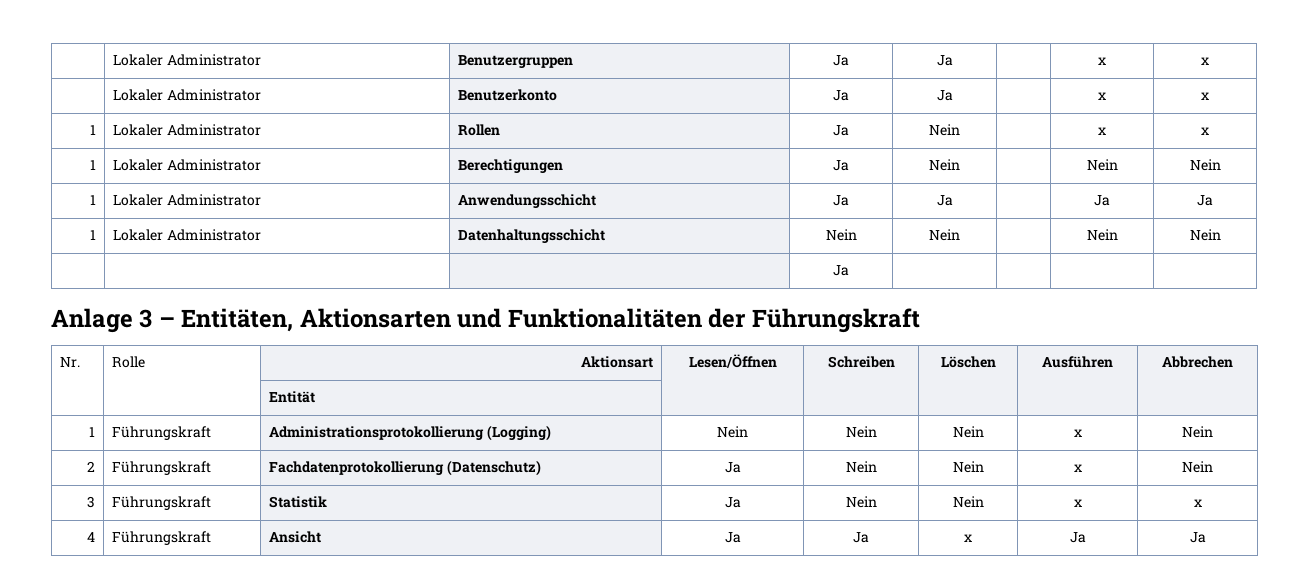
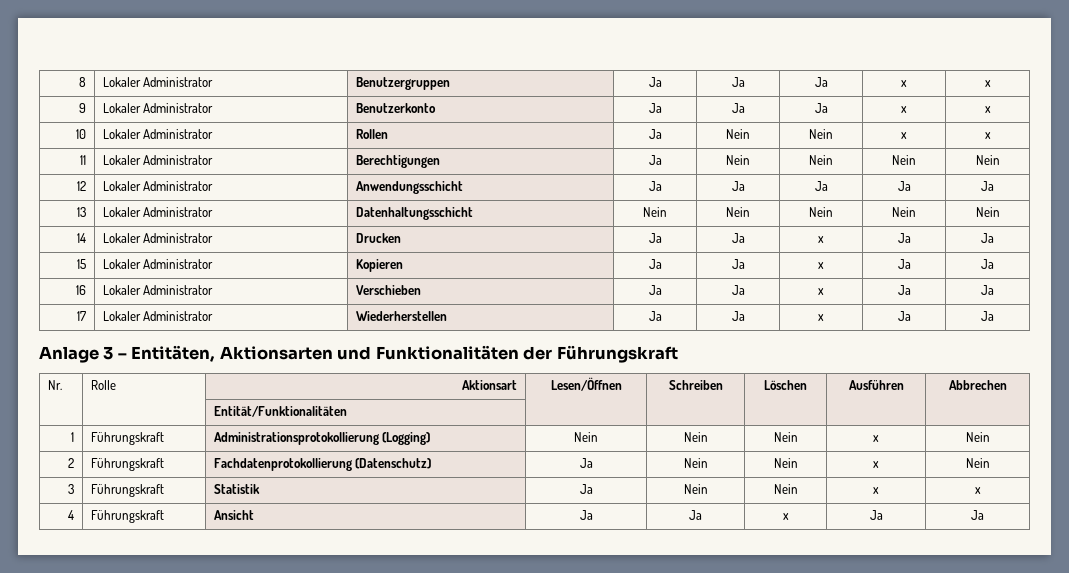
- | Lokaler Administrator | Benutzergruppen | Ja | Ja | | x | x
- | Lokaler Administrator | Benutzerkonto | Ja | Ja | | x | x
- 1 | Lokaler Administrator | Rollen | Ja | Nein | | x | x
- 1 | Lokaler Administrator | Berechtigungen | Ja | Nein | | Nein | Nein
- 1 | Lokaler Administrator | Anwendungsschicht | Ja | Ja | | Ja | Ja
- 1 | Lokaler Administrator | Datenhaltungsschicht | Nein | Nein | | Nein | Nein
- | | | Ja | | | |
+ 8 | Lokaler Administrator | Benutzergruppen | Ja | Ja | Ja | x | x
+ 9 | Lokaler Administrator | Benutzerkonto | Ja | Ja | Ja | x | x
+ 10 | Lokaler Administrator | Rollen | Ja | Nein | Nein | x | x
+ 11 | Lokaler Administrator | Berechtigungen | Ja | Nein | Nein | Nein | Nein
+ 12 | Lokaler Administrator | Anwendungsschicht | Ja | Ja | Ja | Ja | Ja
+ 13 | Lokaler Administrator | Datenhaltungsschicht | Nein | Nein | Nein | Nein | Nein
+ 14 | Lokaler Administrator | Drucken | Ja | Ja | x | Ja | Ja
+ 15 | Lokaler Administrator | Kopieren | Ja | Ja | x | Ja | Ja
+ 16 | Lokaler Administrator | Verschieben | Ja | Ja | x | Ja | Ja
+ 17 | Lokaler Administrator | Wiederherstellen | Ja | Ja | x | Ja | Ja
- | | Entität | | | | |
+ | | Entität/Funktionalitäten | | | | |

